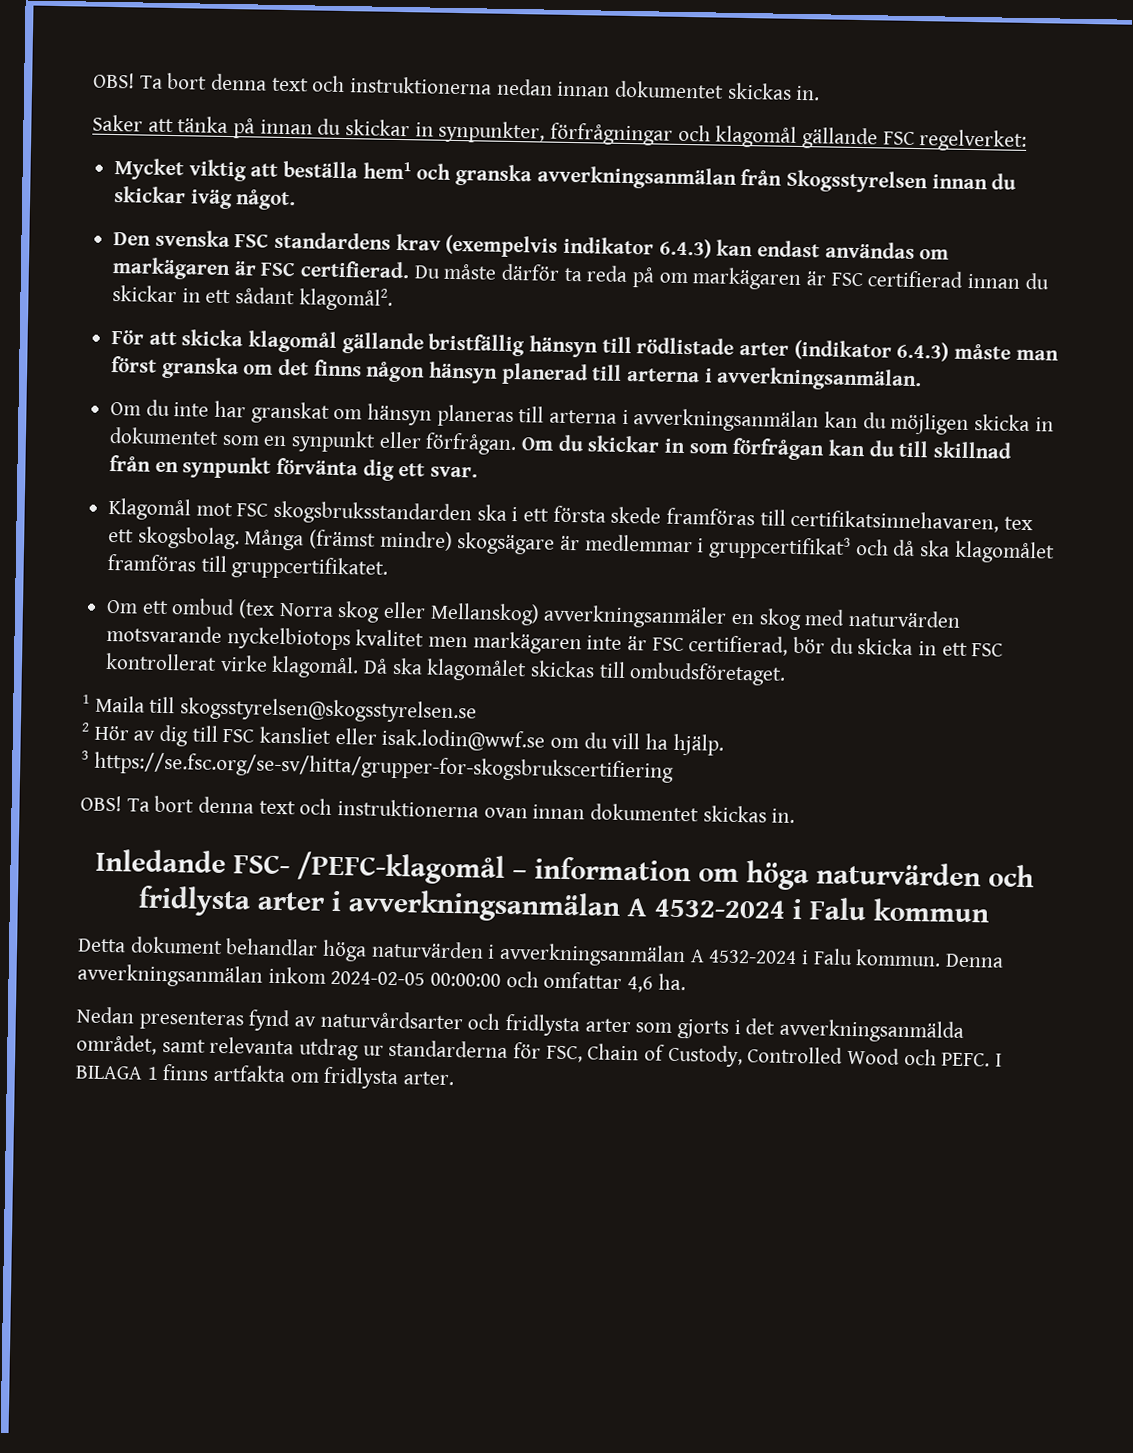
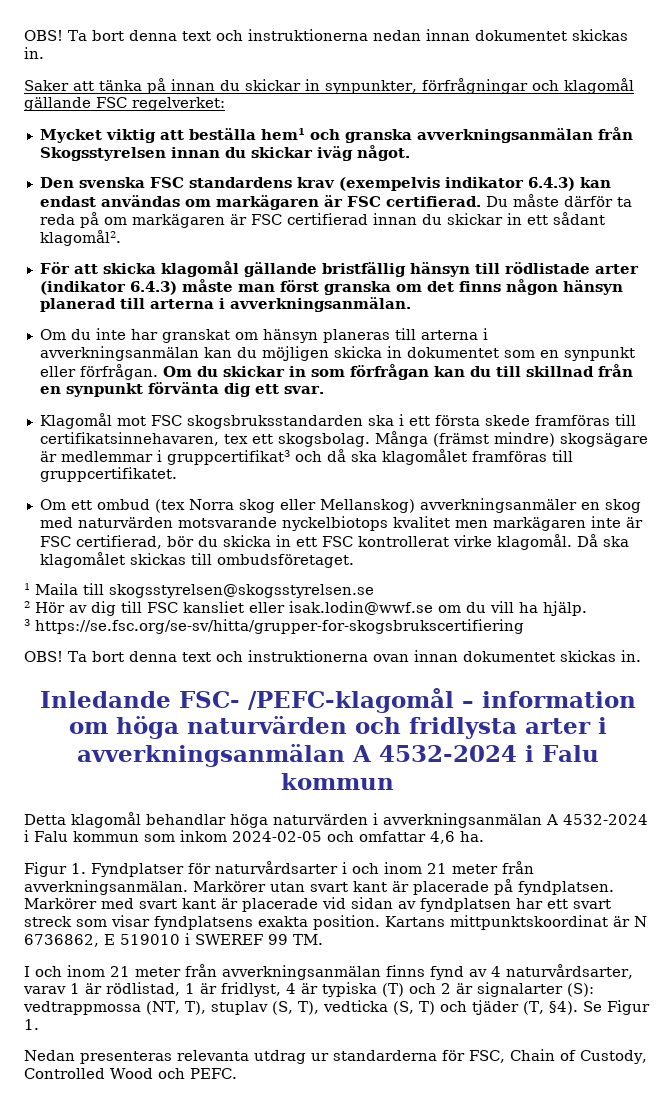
- Detta dokument behandlar höga naturvärden i avverkningsanmälan A 4532-2024 i Falu kommun. Denna avverkningsanmälan inkom 2024-02-05 00:00:00 och omfattar 4,6 ha.
+ Detta klagomål behandlar höga naturvärden i avverkningsanmälan A 4532-2024 i Falu kommun som inkom 2024-02-05 och omfattar 4,6 ha.
- Nedan presenteras fynd av naturvårdsarter och fridlysta arter som gjorts i det avverkningsanmälda området, samt relevanta utdrag ur standarderna för FSC, Chain of Custody, Controlled Wood och PEFC. I BILAGA 1 finns artfakta om fridlysta arter.
+ Figur 1. Fyndplatser för naturvårdsarter i och inom 21 meter från avverkningsanmälan. Markörer utan svart kant är placerade på fyndplatsen. Markörer med svart kant är placerade vid sidan av fyndplatsen har ett svart streck som visar fyndplatsens exakta position. Kartans mittpunktskoordinat är N 6736862, E 519010 i SWEREF 99 TM.
+ I och inom 21 meter från avverkningsanmälan finns fynd av 4 naturvårdsarter, varav 1 är rödlistad, 1 är fridlyst, 4 är typiska (T) och 2 är signalarter (S): vedtrappmossa (NT, T), stuplav (S, T), vedticka (S, T) och tjäder (T, §4). Se Figur 1.
+ Nedan presenteras relevanta utdrag ur standarderna för FSC, Chain of Custody, Controlled Wood och PEFC.

